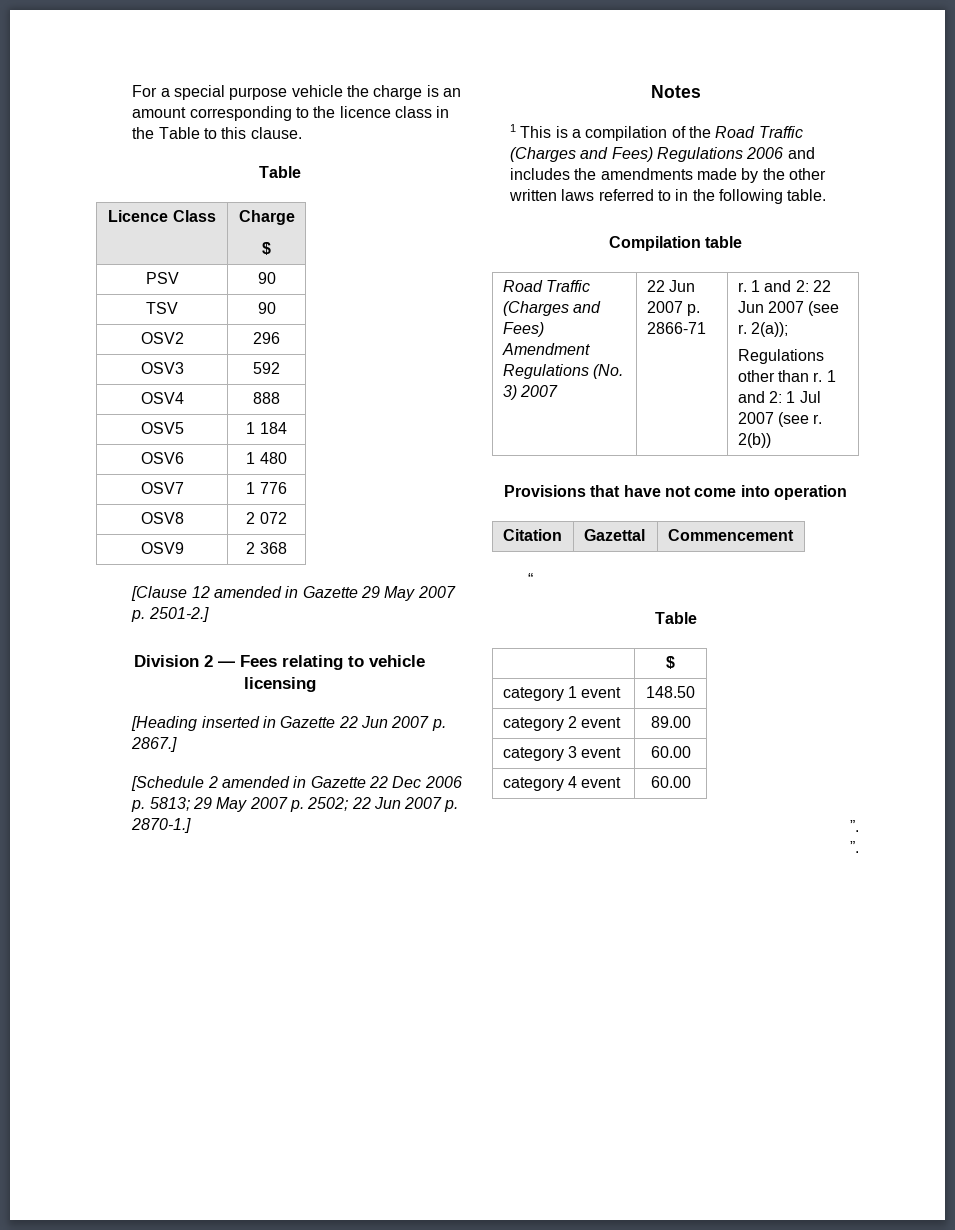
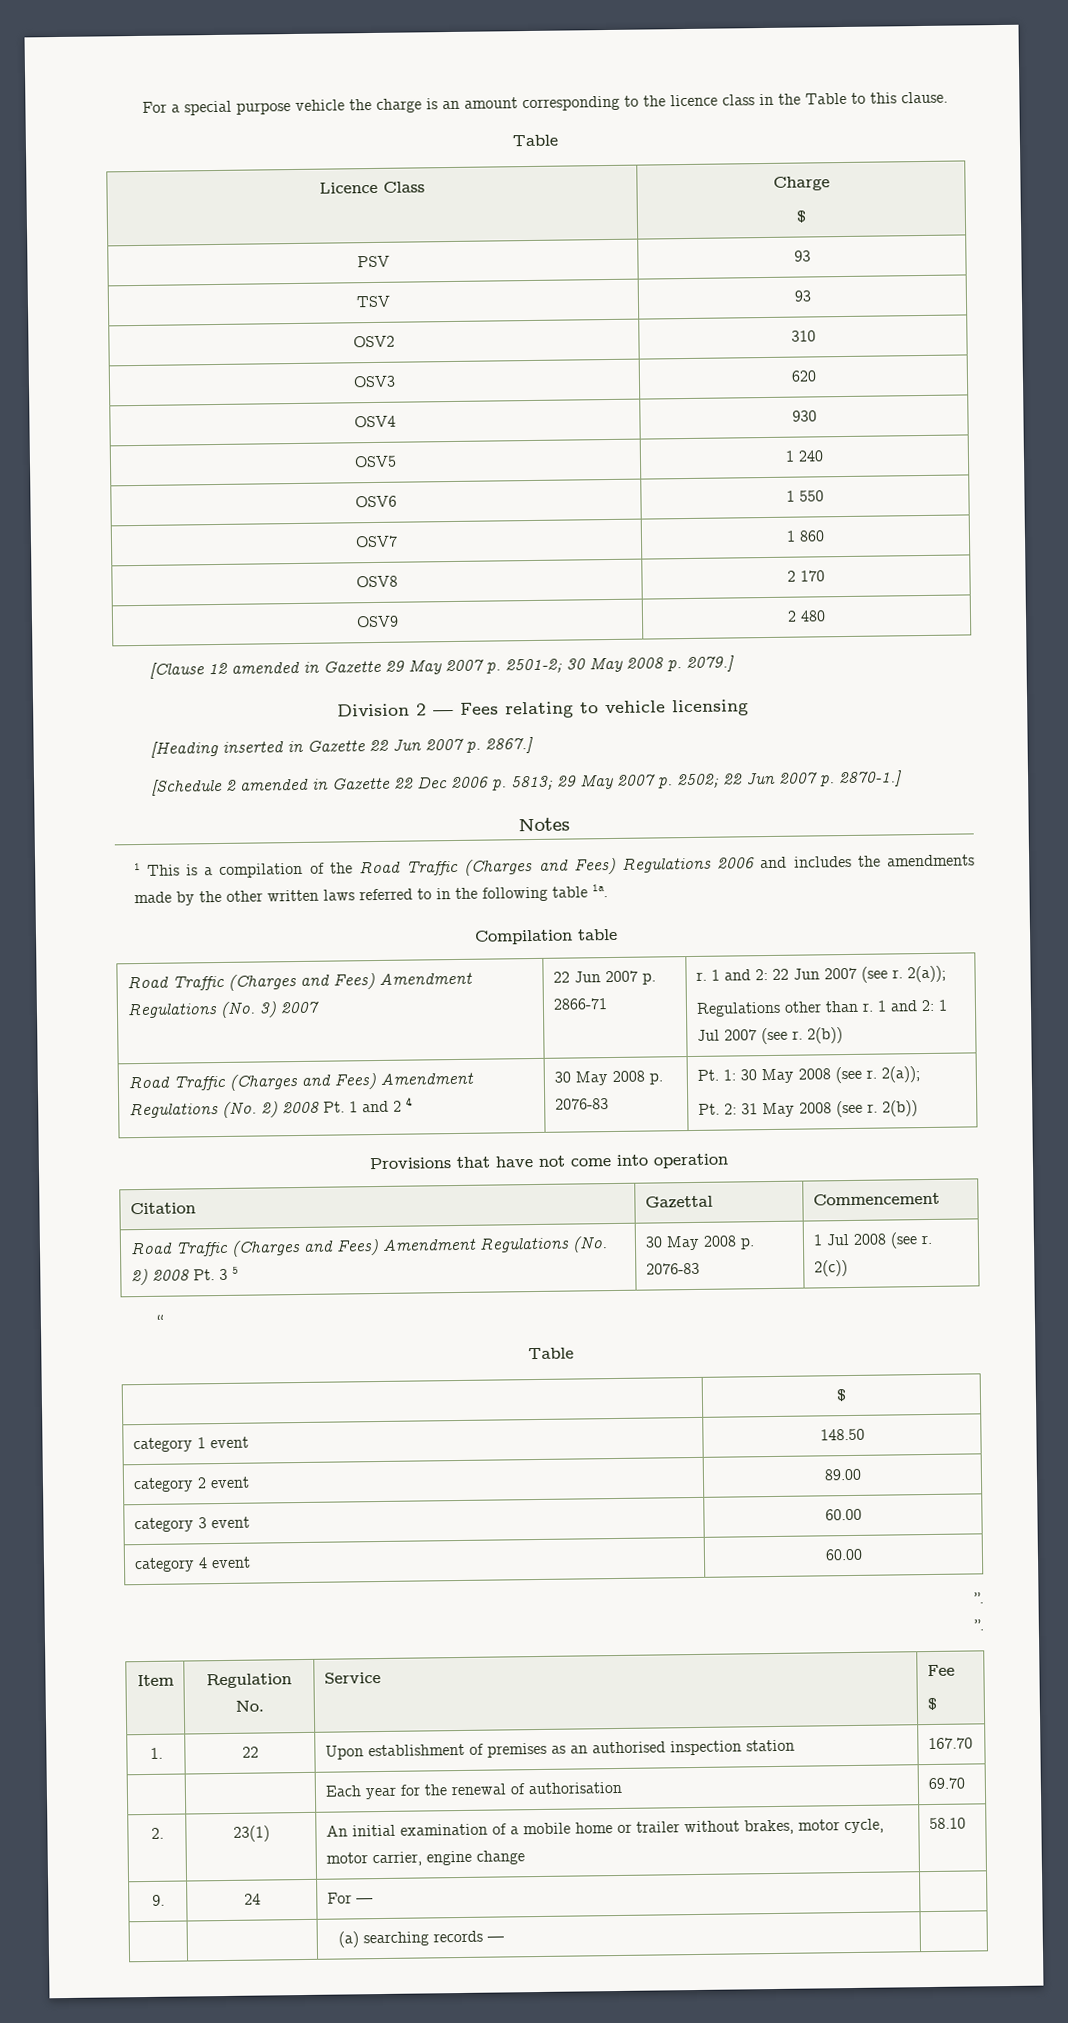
- PSV | 90
+ PSV | 93
- TSV | 90
+ TSV | 93
- OSV2 | 296
+ OSV2 | 310
- OSV3 | 592
+ OSV3 | 620
- OSV4 | 888
+ OSV4 | 930
- OSV5 | 1 184
+ OSV5 | 1 240
- OSV6 | 1 480
+ OSV6 | 1 550
- OSV7 | 1 776
+ OSV7 | 1 860
- OSV8 | 2 072
+ OSV8 | 2 170
- OSV9 | 2 368
+ OSV9 | 2 480
- [Clause 12 amended in Gazette 29 May 2007 p. 2501-2.]
+ [Clause 12 amended in Gazette 29 May 2007 p. 2501-2; 30 May 2008 p. 2079.]
- 1 This is a compilation of the Road Traffic (Charges and Fees) Regulations 2006 and includes the amendments made by the other written laws referred to in the following table.
+ 1 This is a compilation of the Road Traffic (Charges and Fees) Regulations 2006 and includes the amendments made by the other written laws referred to in the following table 1a.
+ Road Traffic (Charges and Fees) Amendment Regulations (No. 2) 2008 Pt. 1 and 2 4 | 30 May 2008 p. 2076-83 | Pt. 1: 30 May 2008 (see r. 2(a));
+ Pt. 2: 31 May 2008 (see r. 2(b))
+ Road Traffic (Charges and Fees) Amendment Regulations (No. 2) 2008 Pt. 3 5 | 30 May 2008 p. 2076-83 | 1 Jul 2008 (see r. 2(c))
+ Item | Regulation No. | Service | Fee
+ $
+ 1. | 22 | Upon establishment of premises as an authorised inspection station | 167.70
+ | | Each year for the renewal of authorisation | 69.70
+ 2. | 23(1) | An initial examination of a mobile home or trailer without brakes, motor cycle, motor carrier, engine change | 58.10
+ 9. | 24 | For — |
+ | | (a) searching records — |

